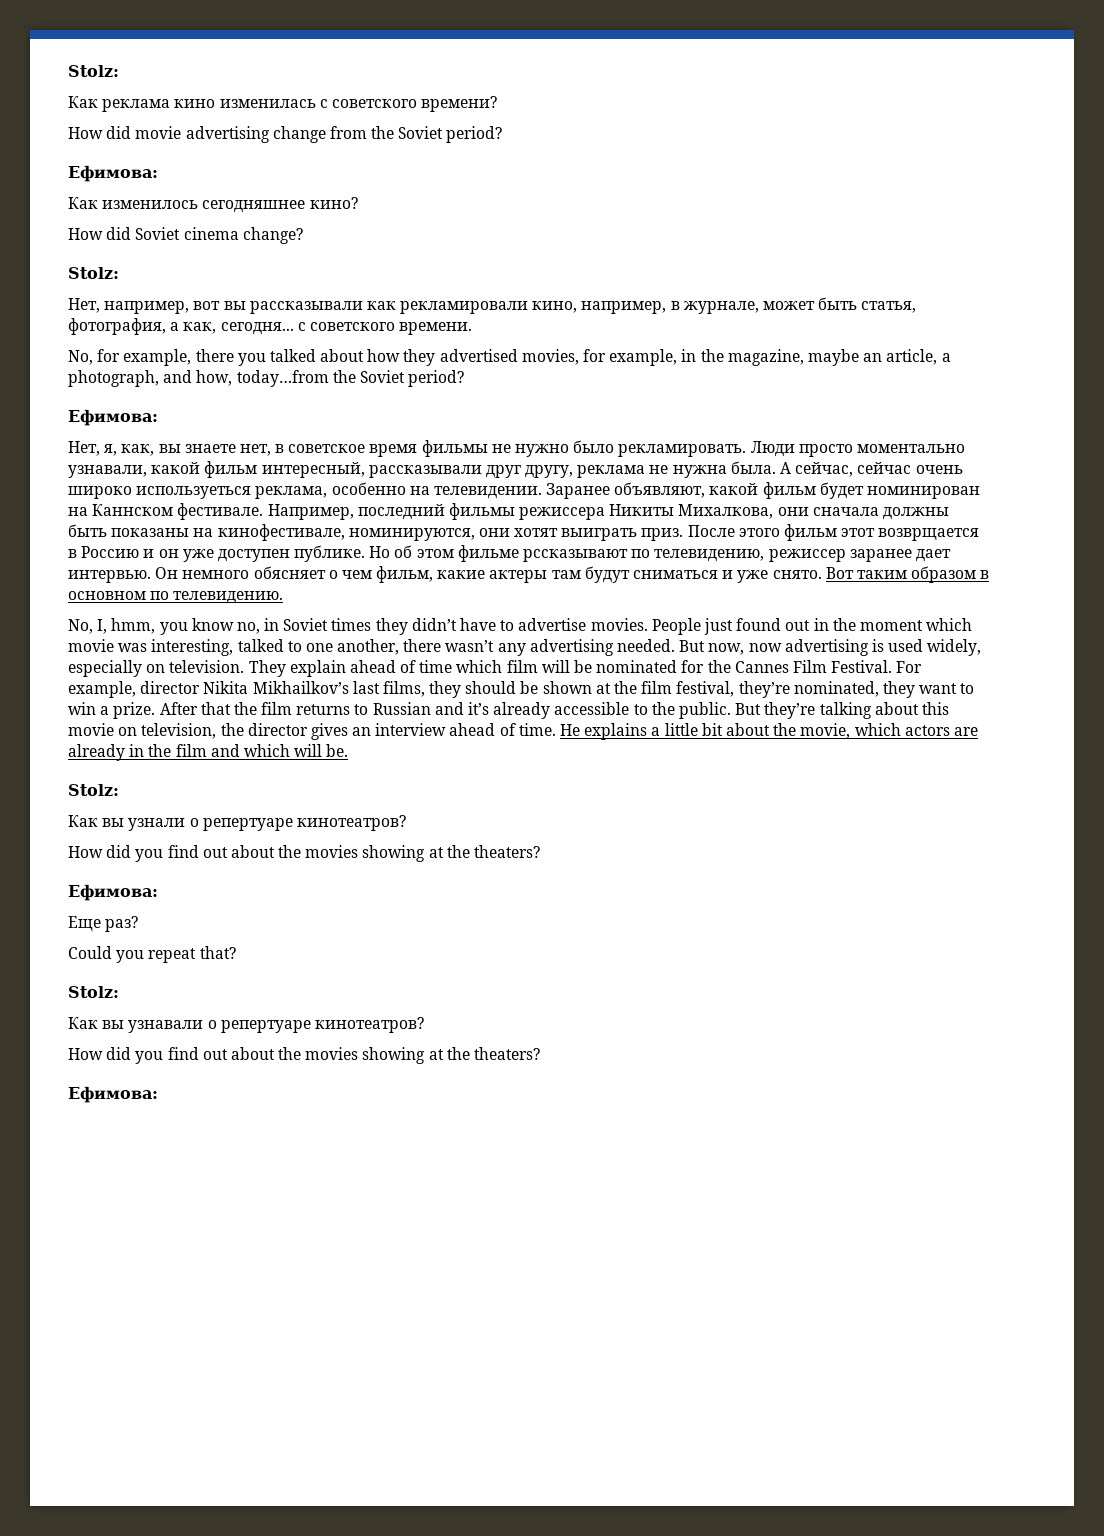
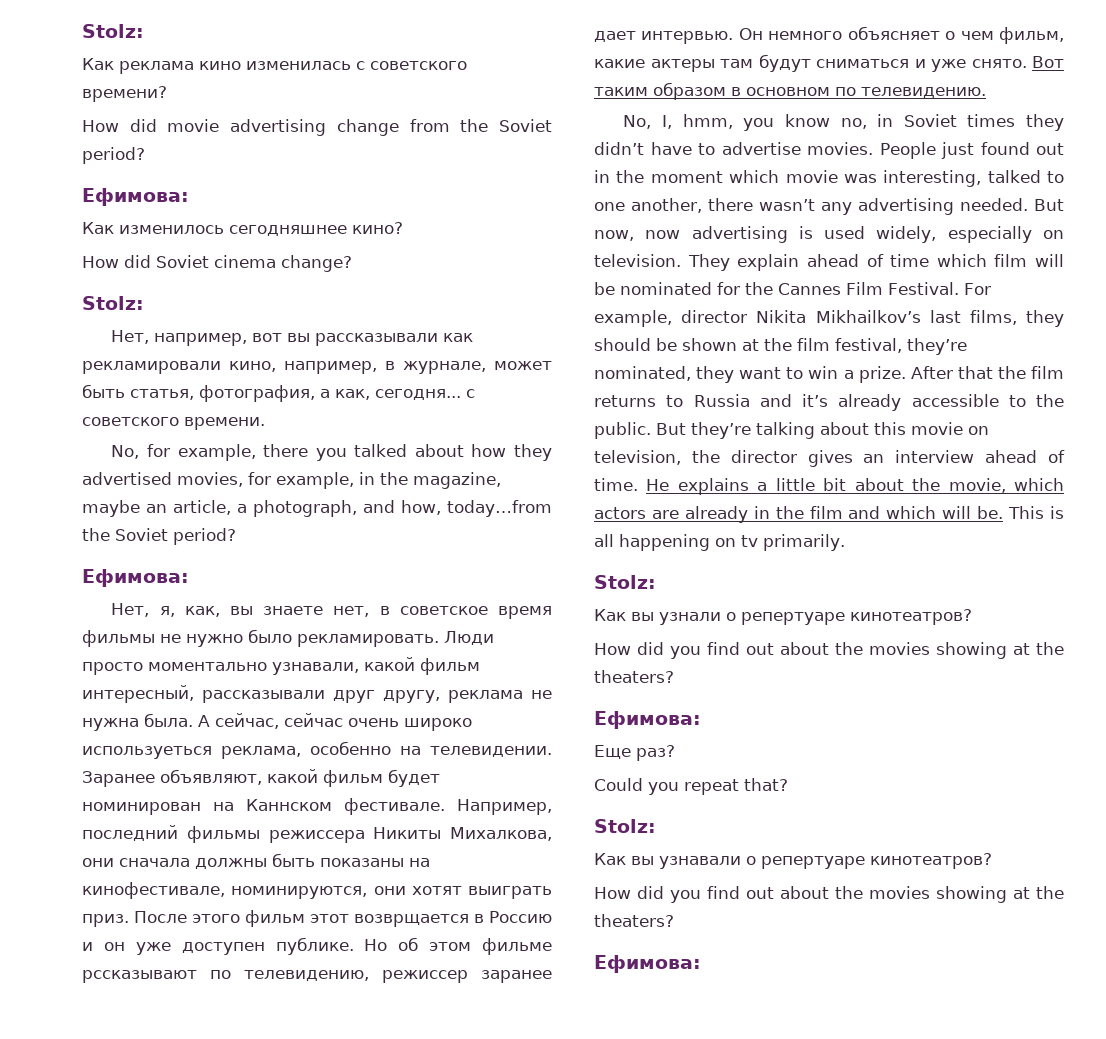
- Он немного обясняет о чем фильм, какие актеры там будут сниматься и уже снято.
+ Он немного объясняет о чем фильм, какие актеры там будут сниматься и уже снято.
- After that the film returns to Russian and it’s already accessible to the public.
+ After that the film returns to Russia and it’s already accessible to the public.
+ This is all happening on tv primarily.

